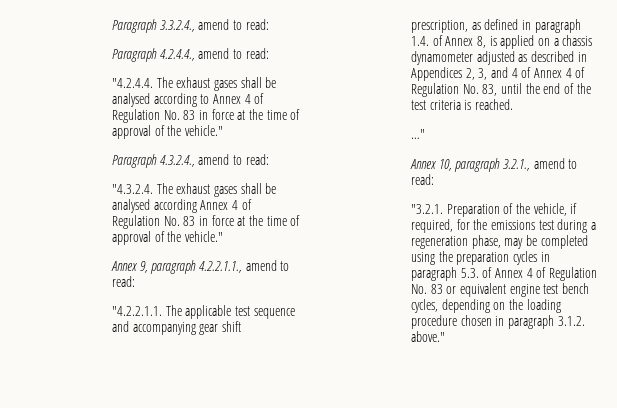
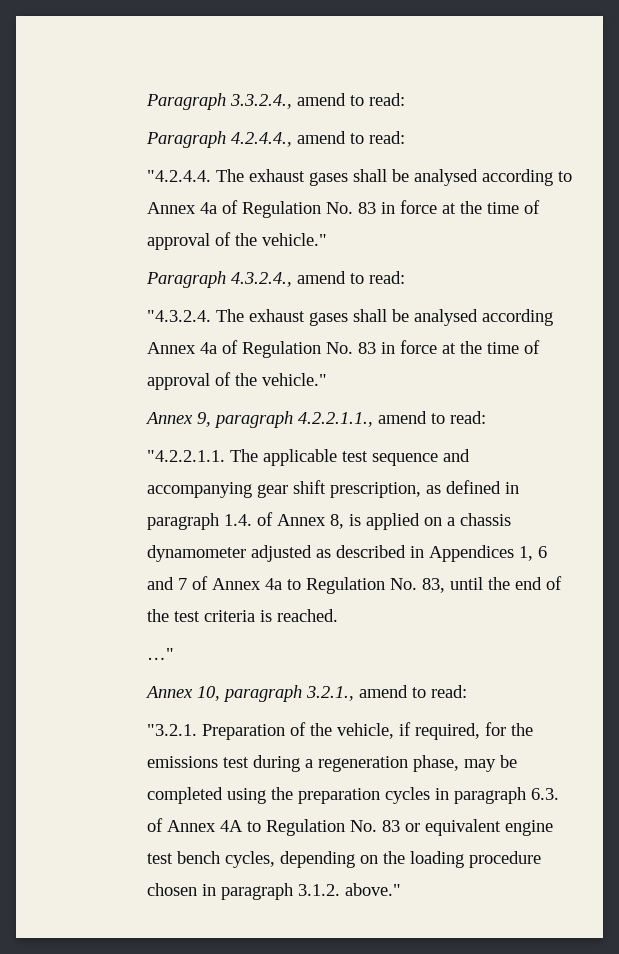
- "4.2.4.4. The exhaust gases shall be analysed according to Annex 4 of Regulation No. 83 in force at the time of approval of the vehicle."
+ "4.2.4.4. The exhaust gases shall be analysed according to Annex 4a of Regulation No. 83 in force at the time of approval of the vehicle."
- "4.3.2.4. The exhaust gases shall be analysed according Annex 4 of Regulation No. 83 in force at the time of approval of the vehicle."
+ "4.3.2.4. The exhaust gases shall be analysed according Annex 4a of Regulation No. 83 in force at the time of approval of the vehicle."
- "4.2.2.1.1. The applicable test sequence and accompanying gear shift prescription, as defined in paragraph 1.4. of Annex 8, is applied on a chassis dynamometer adjusted as described in Appendices 2, 3, and 4 of Annex 4 of Regulation No. 83, until the end of the test criteria is reached.
+ "4.2.2.1.1. The applicable test sequence and accompanying gear shift prescription, as defined in paragraph 1.4. of Annex 8, is applied on a chassis dynamometer adjusted as described in Appendices 1, 6 and 7 of Annex 4a to Regulation No. 83, until the end of the test criteria is reached.
- "3.2.1. Preparation of the vehicle, if required, for the emissions test during a regeneration phase, may be completed using the preparation cycles in paragraph 5.3. of Annex 4 of Regulation No. 83 or equivalent engine test bench cycles, depending on the loading procedure chosen in paragraph 3.1.2. above."
+ "3.2.1. Preparation of the vehicle, if required, for the emissions test during a regeneration phase, may be completed using the preparation cycles in paragraph 6.3. of Annex 4A to Regulation No. 83 or equivalent engine test bench cycles, depending on the loading procedure chosen in paragraph 3.1.2. above."

